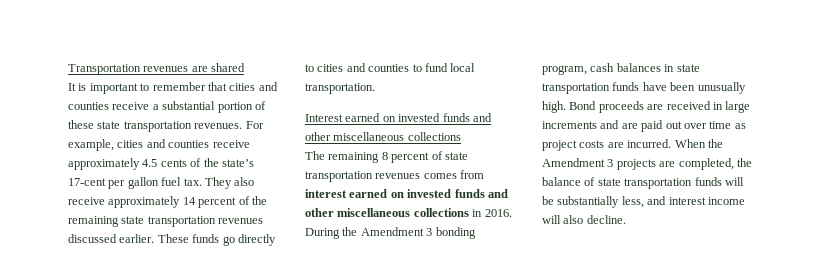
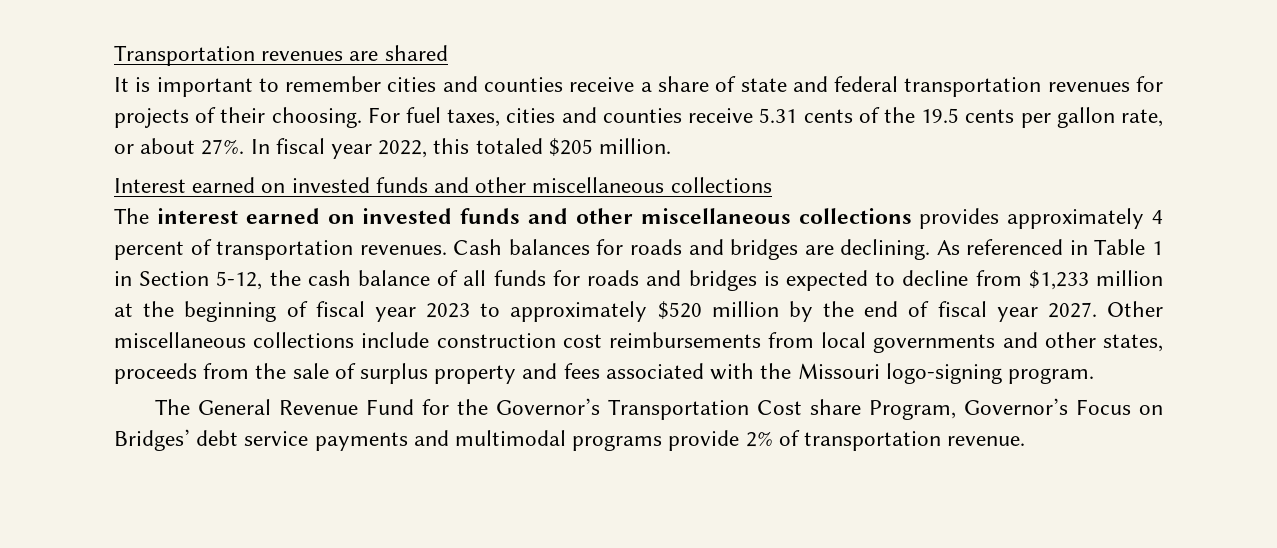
- It is important to remember that cities and counties receive a substantial portion of these state transportation revenues. For example, cities and counties receive approximately 4.5 cents of the state’s 17-cent per gallon fuel tax. They also receive approximately 14 percent of the remaining state transportation revenues discussed earlier. These funds go directly to cities and counties to fund local transportation.
+ It is important to remember cities and counties receive a share of state and federal transportation revenues for projects of their choosing. For fuel taxes, cities and counties receive 5.31 cents of the 19.5 cents per gallon rate, or about 27%. In fiscal year 2022, this totaled $205 million.
- The remaining 8 percent of state transportation revenues comes from interest earned on invested funds and other miscellaneous collections in 2016. During the Amendment 3 bonding program, cash balances in state transportation funds have been unusually high. Bond proceeds are received in large increments and are paid out over time as project costs are incurred. When the Amendment 3 projects are completed, the balance of state transportation funds will be substantially less, and interest income will also decline.
+ The interest earned on invested funds and other miscellaneous collections provides approximately 4 percent of transportation revenues. Cash balances for roads and bridges are declining. As referenced in Table 1 in Section 5-12, the cash balance of all funds for roads and bridges is expected to decline from $1,233 million at the beginning of fiscal year 2023 to approximately $520 million by the end of fiscal year 2027. Other miscellaneous collections include construction cost reimbursements from local governments and other states, proceeds from the sale of surplus property and fees associated with the Missouri logo-signing program.
+ The General Revenue Fund for the Governor’s Transportation Cost share Program, Governor’s Focus on Bridges’ debt service payments and multimodal programs provide 2% of transportation revenue.

